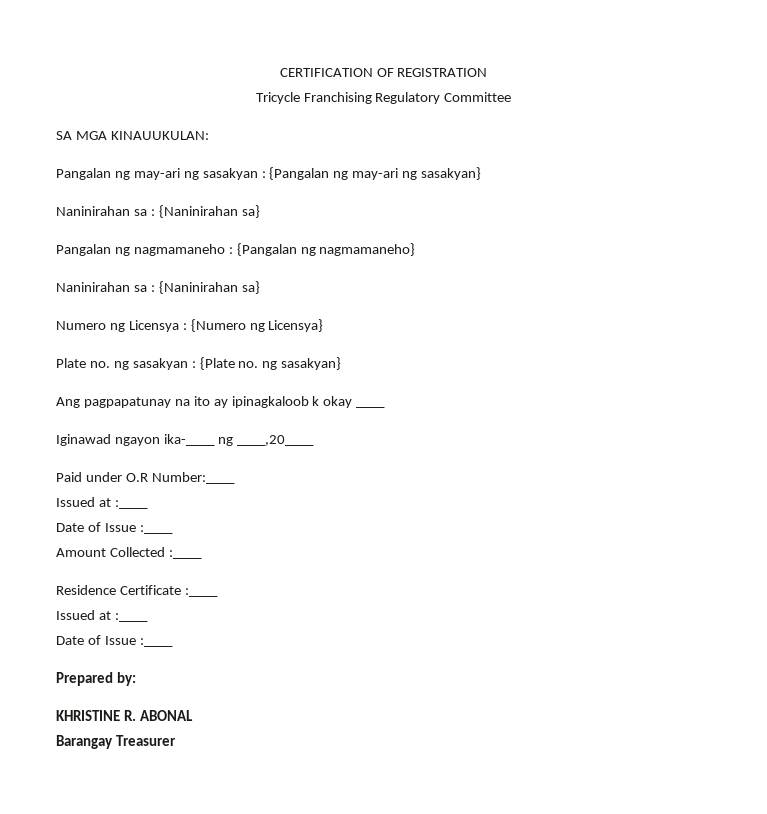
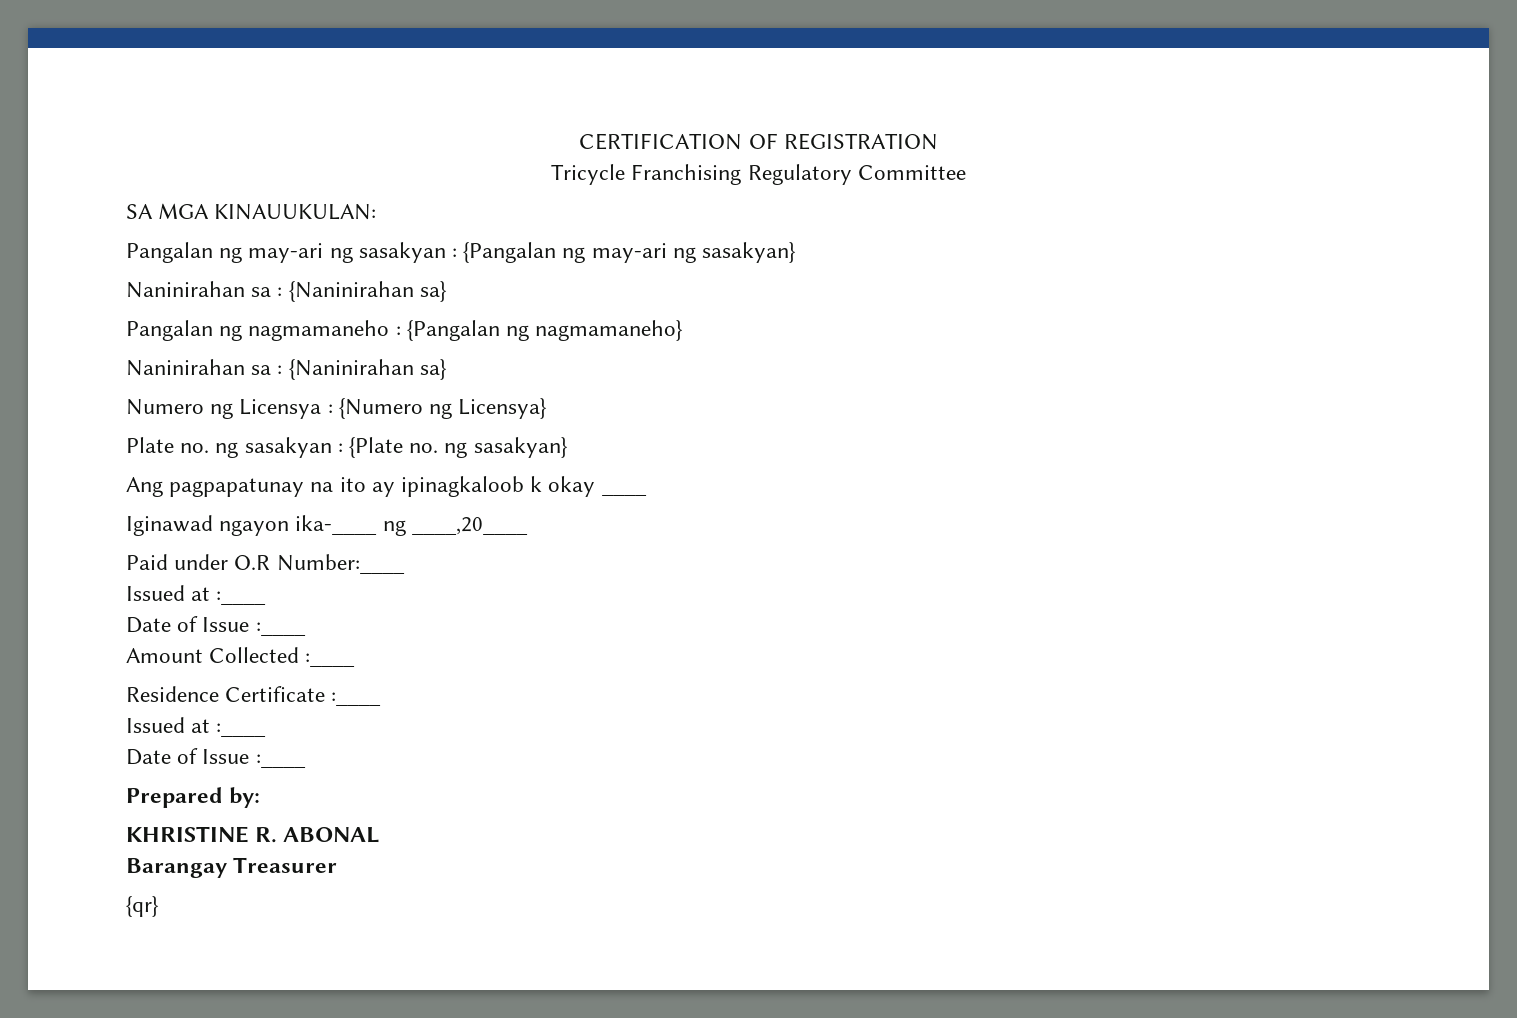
+ {qr}

